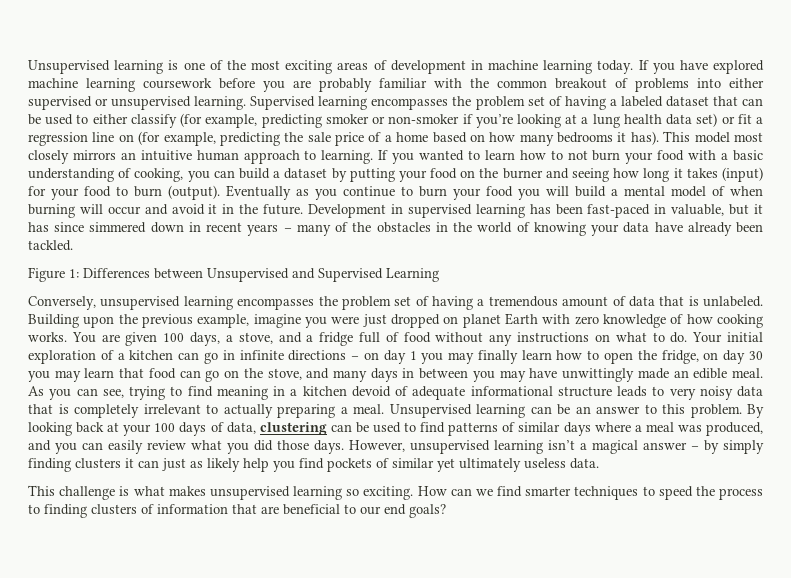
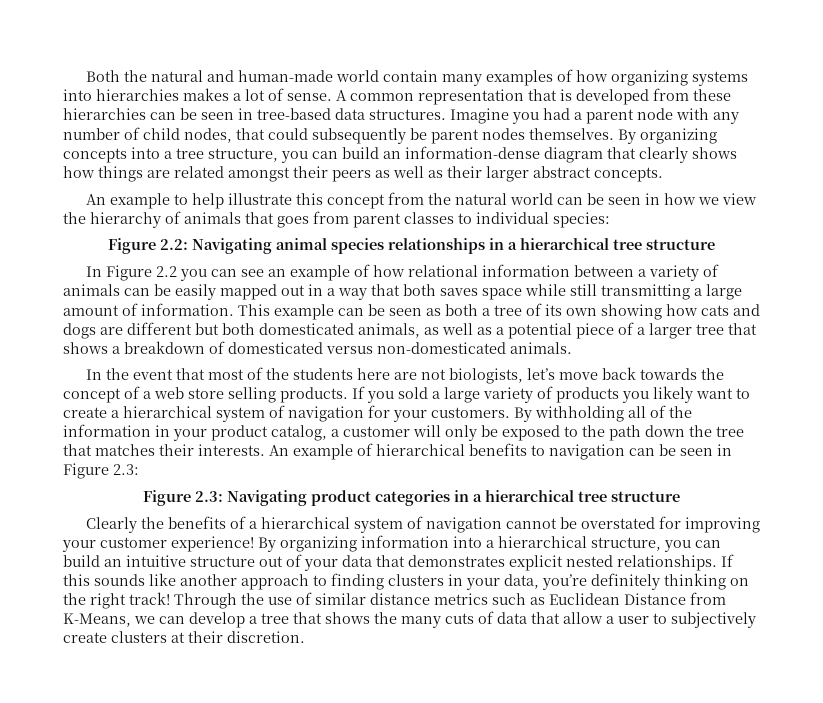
- Unsupervised learning is one of the most exciting areas of development in machine learning today. If you have explored machine learning coursework before you are probably familiar with the common breakout of problems into either supervised or unsupervised learning. Supervised learning encompasses the problem set of having a labeled dataset that can be used to either classify (for example, predicting smoker or non-smoker if you’re looking at a lung health data set) or fit a regression line on (for example, predicting the sale price of a home based on how many bedrooms it has). This model most closely mirrors an intuitive human approach to learning. If you wanted to learn how to not burn your food with a basic understanding of cooking, you can build a dataset by putting your food on the burner and seeing how long it takes (input) for your food to burn (output). Eventually as you continue to burn your food you will build a mental model of when burning will occur and avoid it in the future. Development in supervised learning has been fast-paced in valuable, but it has since simmered down in recent years – many of the obstacles in the world of knowing your data have already been tackled.
- Figure 1: Differences between Unsupervised and Supervised Learning
- Conversely, unsupervised learning encompasses the problem set of having a tremendous amount of data that is unlabeled. Building upon the previous example, imagine you were just dropped on planet Earth with zero knowledge of how cooking works. You are given 100 days, a stove, and a fridge full of food without any instructions on what to do. Your initial exploration of a kitchen can go in infinite directions – on day 1 you may finally learn how to open the fridge, on day 30 you may learn that food can go on the stove, and many days in between you may have unwittingly made an edible meal. As you can see, trying to find meaning in a kitchen devoid of adequate informational structure leads to very noisy data that is completely irrelevant to actually preparing a meal. Unsupervised learning can be an answer to this problem. By looking back at your 100 days of data, clustering can be used to find patterns of similar days where a meal was produced, and you can easily review what you did those days. However, unsupervised learning isn’t a magical answer – by simply finding clusters it can just as likely help you find pockets of similar yet ultimately useless data.
- This challenge is what makes unsupervised learning so exciting. How can we find smarter techniques to speed the process to finding clusters of information that are beneficial to our end goals?
+ Both the natural and human-made world contain many examples of how organizing systems into hierarchies makes a lot of sense. A common representation that is developed from these hierarchies can be seen in tree-based data structures. Imagine you had a parent node with any number of child nodes, that could subsequently be parent nodes themselves. By organizing concepts into a tree structure, you can build an information-dense diagram that clearly shows how things are related amongst their peers as well as their larger abstract concepts.
+ An example to help illustrate this concept from the natural world can be seen in how we view the hierarchy of animals that goes from parent classes to individual species:
+ Figure 2.2: Navigating animal species relationships in a hierarchical tree structure
+ In Figure 2.2 you can see an example of how relational information between a variety of animals can be easily mapped out in a way that both saves space while still transmitting a large amount of information. This example can be seen as both a tree of its own showing how cats and dogs are different but both domesticated animals, as well as a potential piece of a larger tree that shows a breakdown of domesticated versus non-domesticated animals.
+ In the event that most of the students here are not biologists, let’s move back towards the concept of a web store selling products. If you sold a large variety of products you likely want to create a hierarchical system of navigation for your customers. By withholding all of the information in your product catalog, a customer will only be exposed to the path down the tree that matches their interests. An example of hierarchical benefits to navigation can be seen in Figure 2.3:
+ Figure 2.3: Navigating product categories in a hierarchical tree structure
+ Clearly the benefits of a hierarchical system of navigation cannot be overstated for improving your customer experience! By organizing information into a hierarchical structure, you can build an intuitive structure out of your data that demonstrates explicit nested relationships. If this sounds like another approach to finding clusters in your data, you’re definitely thinking on the right track! Through the use of similar distance metrics such as Euclidean Distance from K-Means, we can develop a tree that shows the many cuts of data that allow a user to subjectively create clusters at their discretion.

